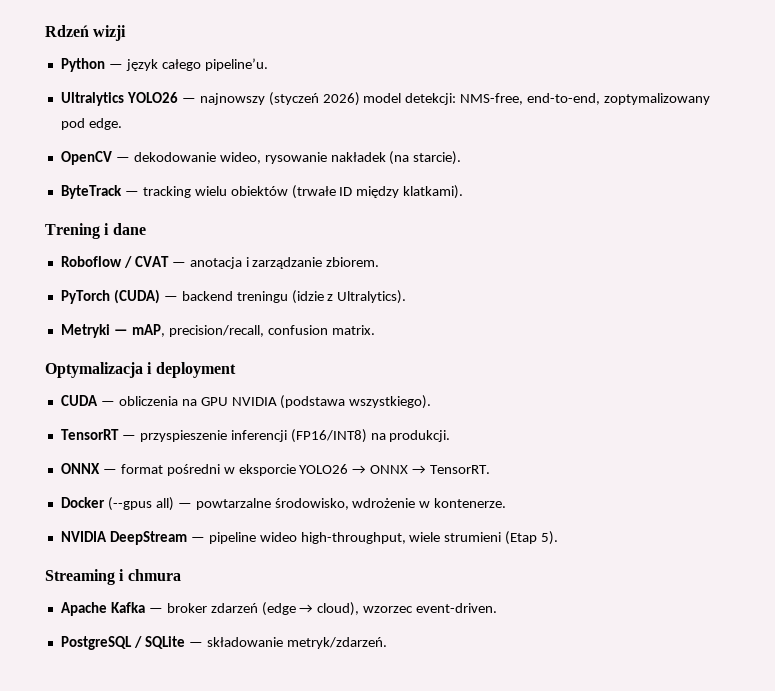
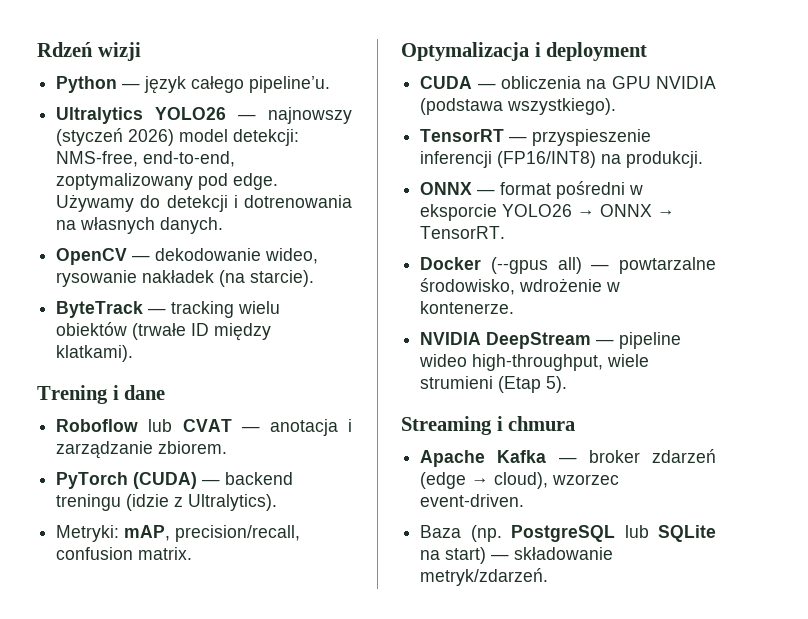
+ Używamy do detekcji i dotrenowania na własnych danych.
- Roboflow / CVAT — anotacja i zarządzanie zbiorem.
+ Roboflow lub CVAT — anotacja i zarządzanie zbiorem.
- Metryki — mAP, precision/recall, confusion matrix.
+ Metryki: mAP, precision/recall, confusion matrix.
- PostgreSQL / SQLite — składowanie metryk/zdarzeń.
+ Baza (np. PostgreSQL lub SQLite na start) — składowanie metryk/zdarzeń.

